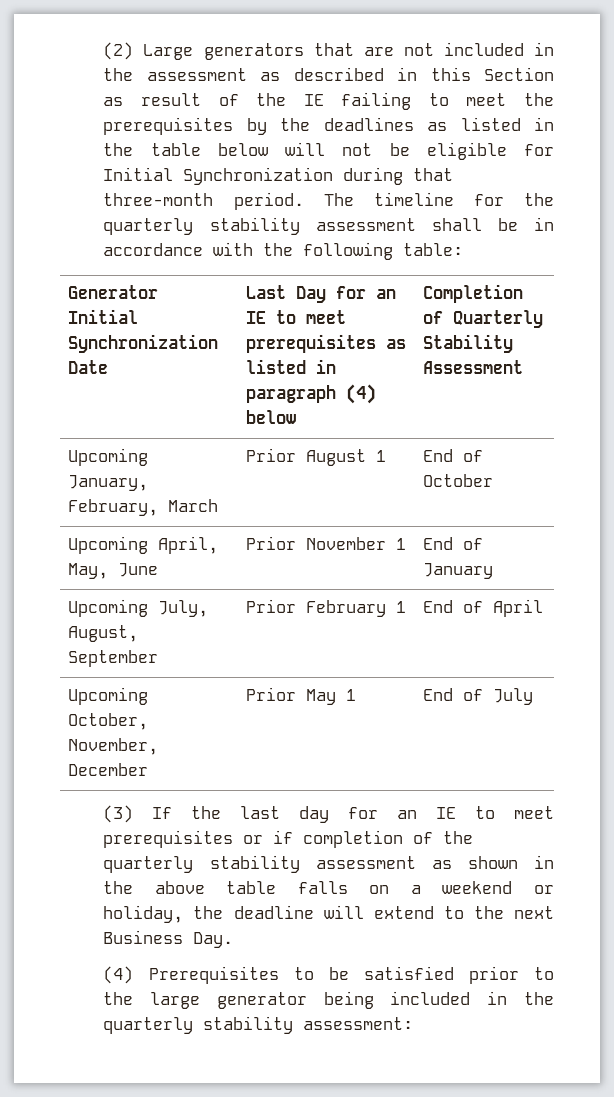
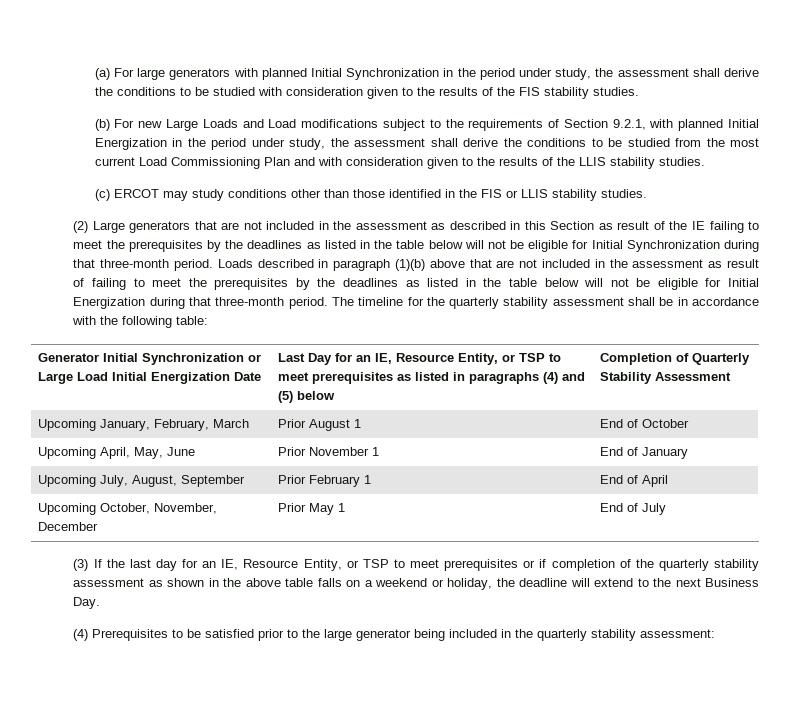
+ (a) For large generators with planned Initial Synchronization in the period under study, the assessment shall derive the conditions to be studied with consideration given to the results of the FIS stability studies.
+ (b) For new Large Loads and Load modifications subject to the requirements of Section 9.2.1, with planned Initial Energization in the period under study, the assessment shall derive the conditions to be studied from the most current Load Commissioning Plan and with consideration given to the results of the LLIS stability studies.
+ (c) ERCOT may study conditions other than those identified in the FIS or LLIS stability studies.
+ Loads described in paragraph (1)(b) above that are not included in the assessment as result of failing to meet the prerequisites by the deadlines as listed in the table below will not be eligible for Initial Energization during that three-month period.
- Generator Initial Synchronization Date | Last Day for an IE to meet prerequisites as listed in paragraph (4) below | Completion of Quarterly Stability Assessment
+ Generator Initial Synchronization or Large Load Initial Energization Date | Last Day for an IE, Resource Entity, or TSP to meet prerequisites as listed in paragraphs (4) and (5) below | Completion of Quarterly Stability Assessment
- (3) If the last day for an IE to meet prerequisites or if completion of the quarterly stability assessment as shown in the above table falls on a weekend or holiday, the deadline will extend to the next Business Day.
+ (3) If the last day for an IE, Resource Entity, or TSP to meet prerequisites or if completion of the quarterly stability assessment as shown in the above table falls on a weekend or holiday, the deadline will extend to the next Business Day.

